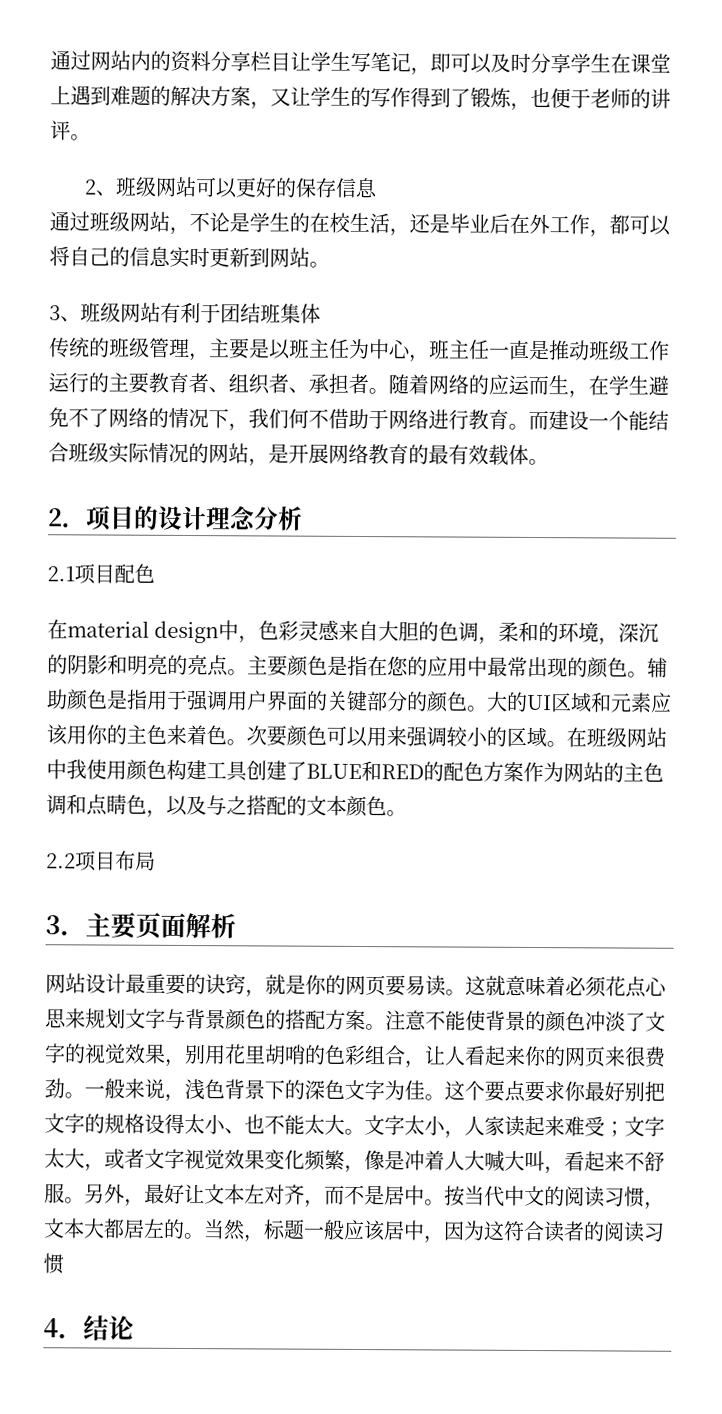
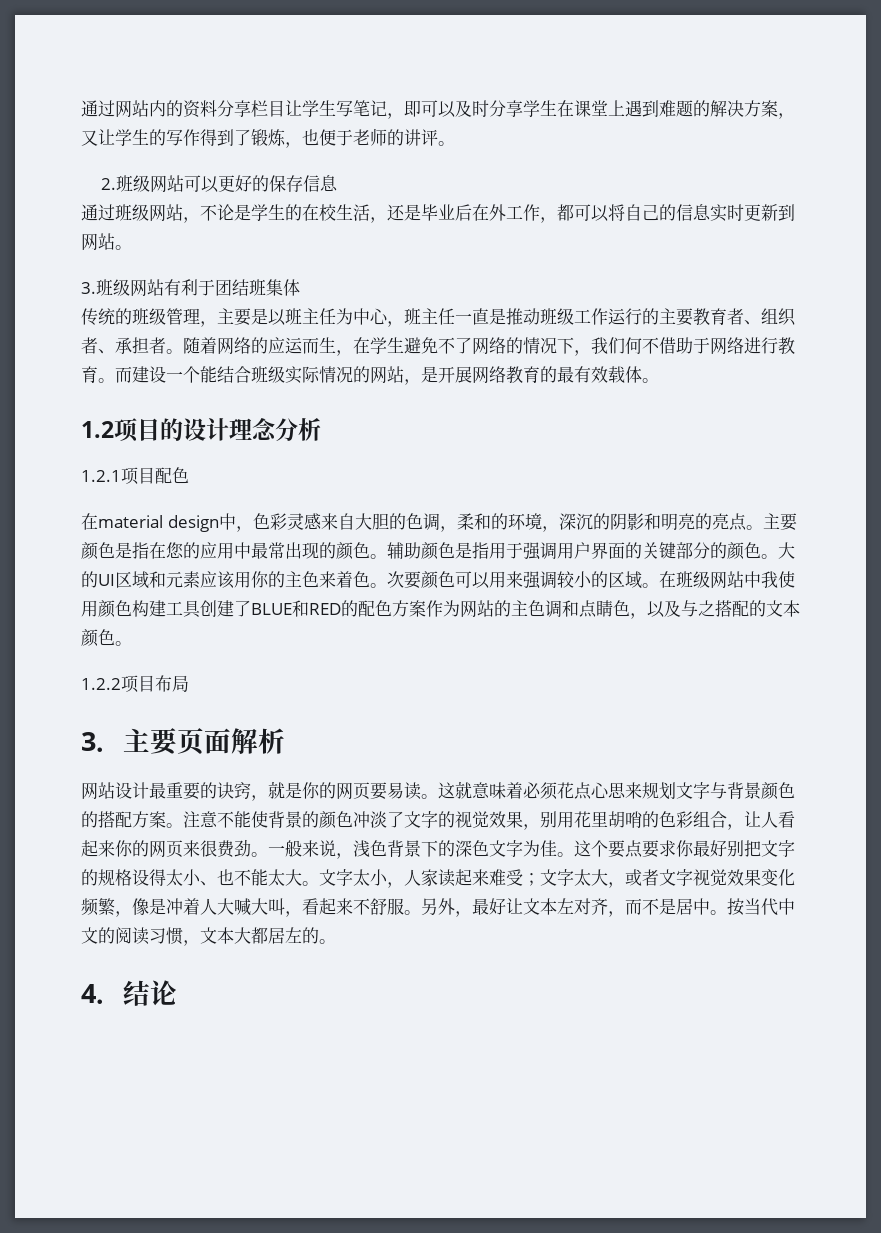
- 2、班级网站可以更好的保存信息
+ 2.班级网站可以更好的保存信息
- 3、班级网站有利于团结班集体
+ 3.班级网站有利于团结班集体
- 2．项目的设计理念分析
+ 1.2项目的设计理念分析
- 2.1项目配色
+ 1.2.1项目配色
- 2.2项目布局
+ 1.2.2项目布局
- 当然，标题一般应该居中，因为这符合读者的阅读习惯

